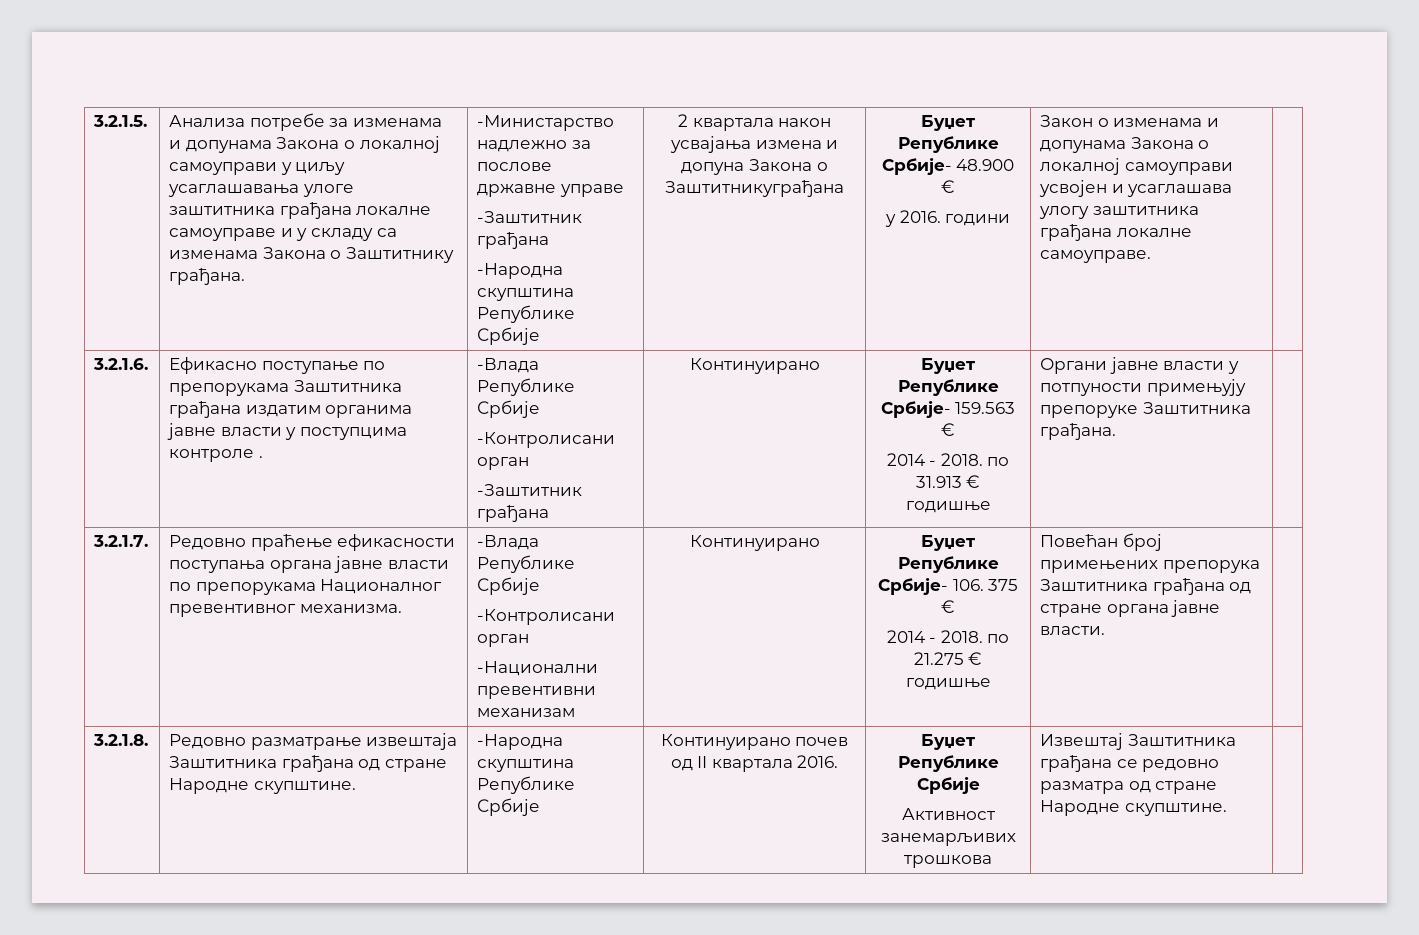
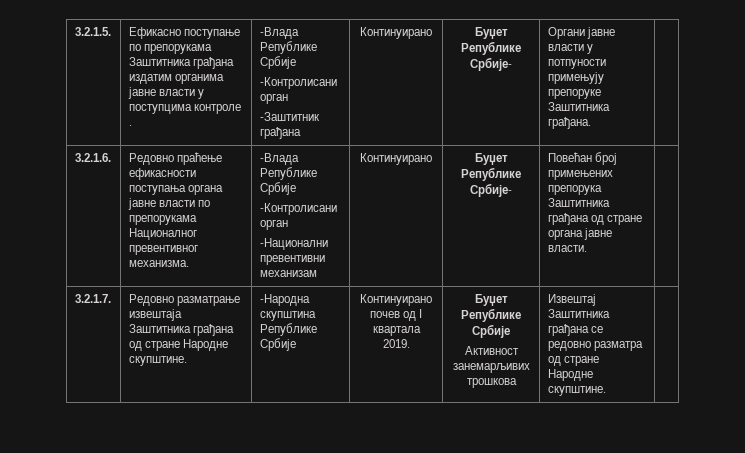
- Анализа потребе за изменама и допунама Закона о локалној самоуправи у циљу усаглашавања улоге заштитника грађана локалне самоуправе и у складу са изменама Закона о Заштитнику грађана. | -Министарство надлежно за послове државне управе
- -Заштитник грађана
- -Народна скупштина Републике Србије | 2 квартала након усвајања измена и допуна Закона о Заштитникуграђана | Буџет Републике Србије- 48.900 €
- у 2016. години | Закон о изменама и допунама Закона о локалној самоуправи усвојен и усаглашава улогу заштитника грађана локалне самоуправе. |
- 3.2.1.6.
- -Заштитник грађана | Континуирано | Буџет Републике Србије- 159.563 €
- 2014 - 2018. по 31.913 € годишње
+ -Заштитник грађана | Континуирано | Буџет Републике Србије-
- 3.2.1.7.
+ 3.2.1.6.
- -Национални превентивни механизам | Континуирано | Буџет Републике Србије- 106. 375 €
- 2014 - 2018. по 21.275 € годишње
+ -Национални превентивни механизам | Континуирано | Буџет Републике Србије-
- 3.2.1.8. | Редовно разматрање извештаја Заштитника грађана од стране Народне скупштине. | -Народна скупштина Републике Србије | Континуирано почев од II квартала 2016. | Буџет Републике Србије
+ 3.2.1.7. | Редовно разматрање извештаја Заштитника грађана од стране Народне скупштине. | -Народна скупштина Републике Србије | Континуирано почев од I квартала 2019. | Буџет Републике Србије

